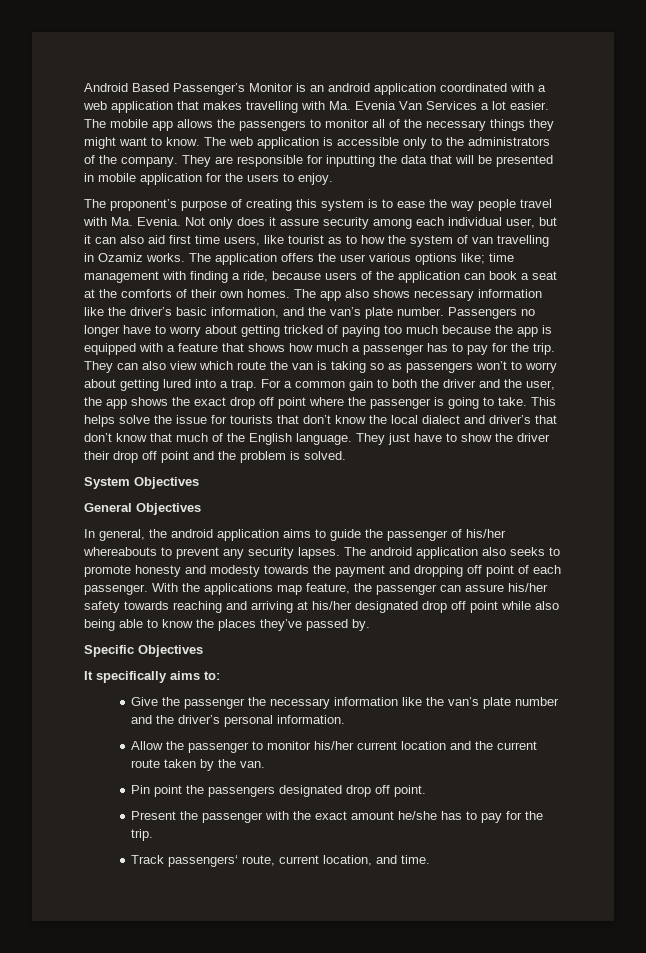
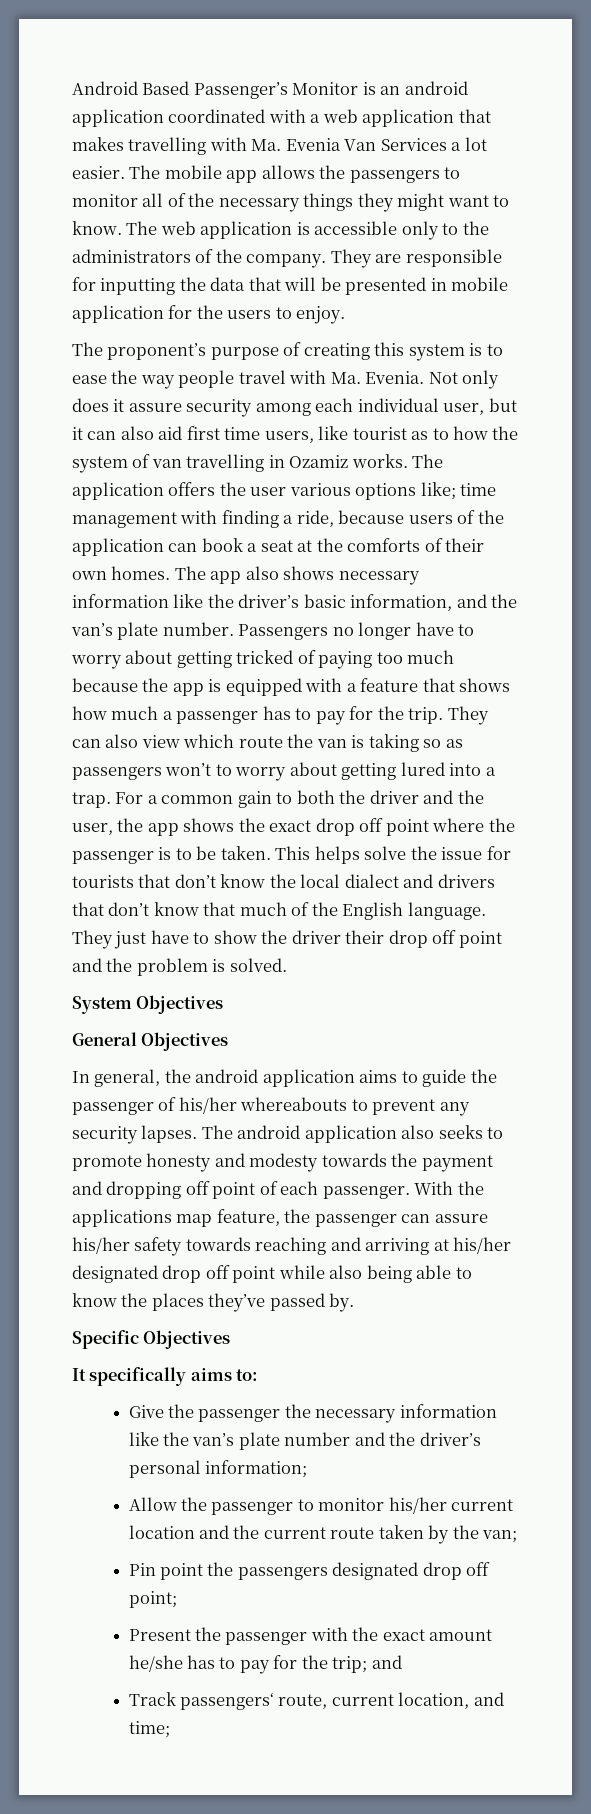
- For a common gain to both the driver and the user, the app shows the exact drop off point where the passenger is going to take.
+ For a common gain to both the driver and the user, the app shows the exact drop off point where the passenger is to be taken.
- This helps solve the issue for tourists that don’t know the local dialect and driver’s that don’t know that much of the English language.
+ This helps solve the issue for tourists that don’t know the local dialect and drivers that don’t know that much of the English language.
- Give the passenger the necessary information like the van’s plate number and the driver’s personal information.
+ Give the passenger the necessary information like the van’s plate number and the driver’s personal information;
- Allow the passenger to monitor his/her current location and the current route taken by the van.
+ Allow the passenger to monitor his/her current location and the current route taken by the van;
- Pin point the passengers designated drop off point.
+ Pin point the passengers designated drop off point;
- Present the passenger with the exact amount he/she has to pay for the trip.
+ Present the passenger with the exact amount he/she has to pay for the trip; and
- Track passengers‘ route, current location, and time.
+ Track passengers‘ route, current location, and time;

